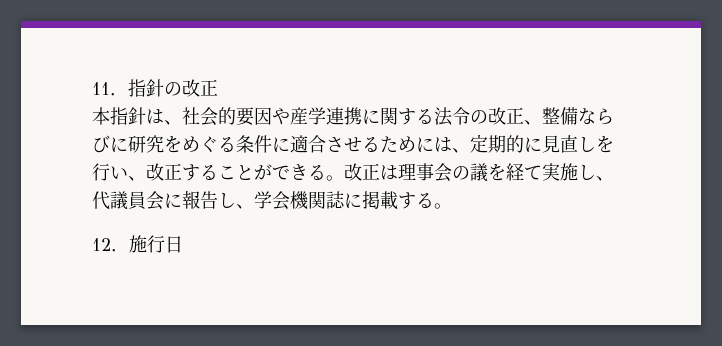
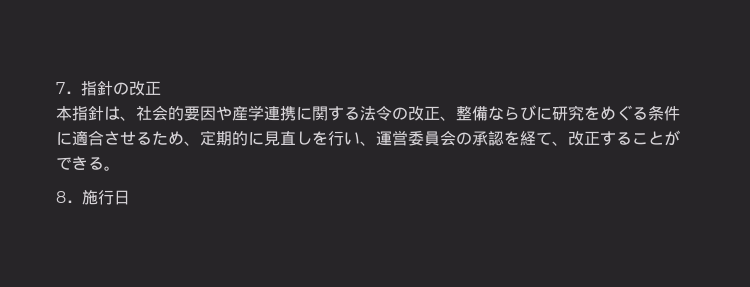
- 11．指針の改正
+ 7．指針の改正
- 本指針は、社会的要因や産学連携に関する法令の改正、整備ならびに研究をめぐる条件に適合させるためには、定期的に見直しを行い、改正することができる。改正は理事会の議を経て実施し、代議員会に報告し、学会機関誌に掲載する。
- 12．施行日
+ 本指針は、社会的要因や産学連携に関する法令の改正、整備ならびに研究をめぐる条件に適合させるため、定期的に見直しを行い、運営委員会の承認を経て、改正することができる。
+ 8．施行日

